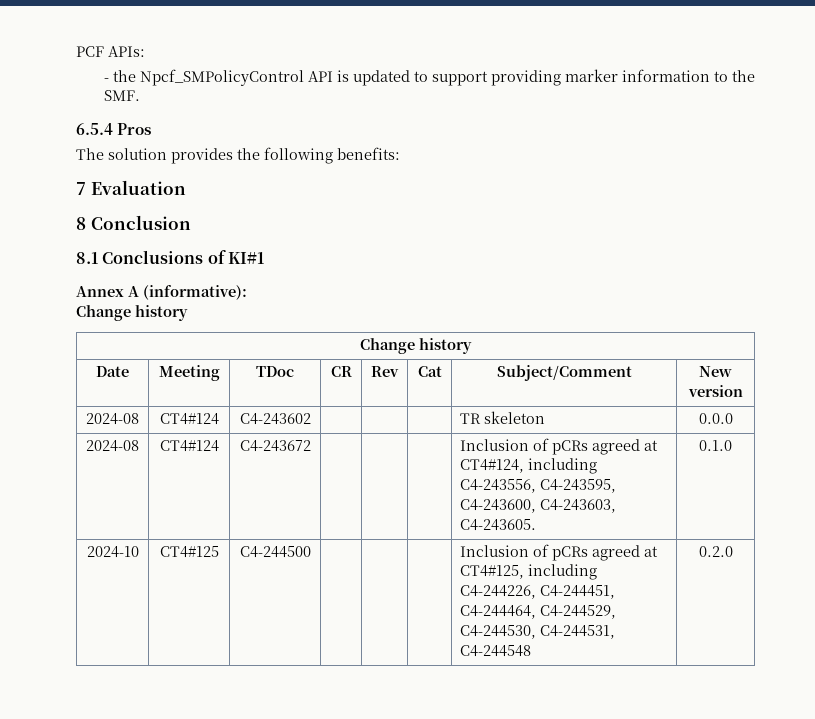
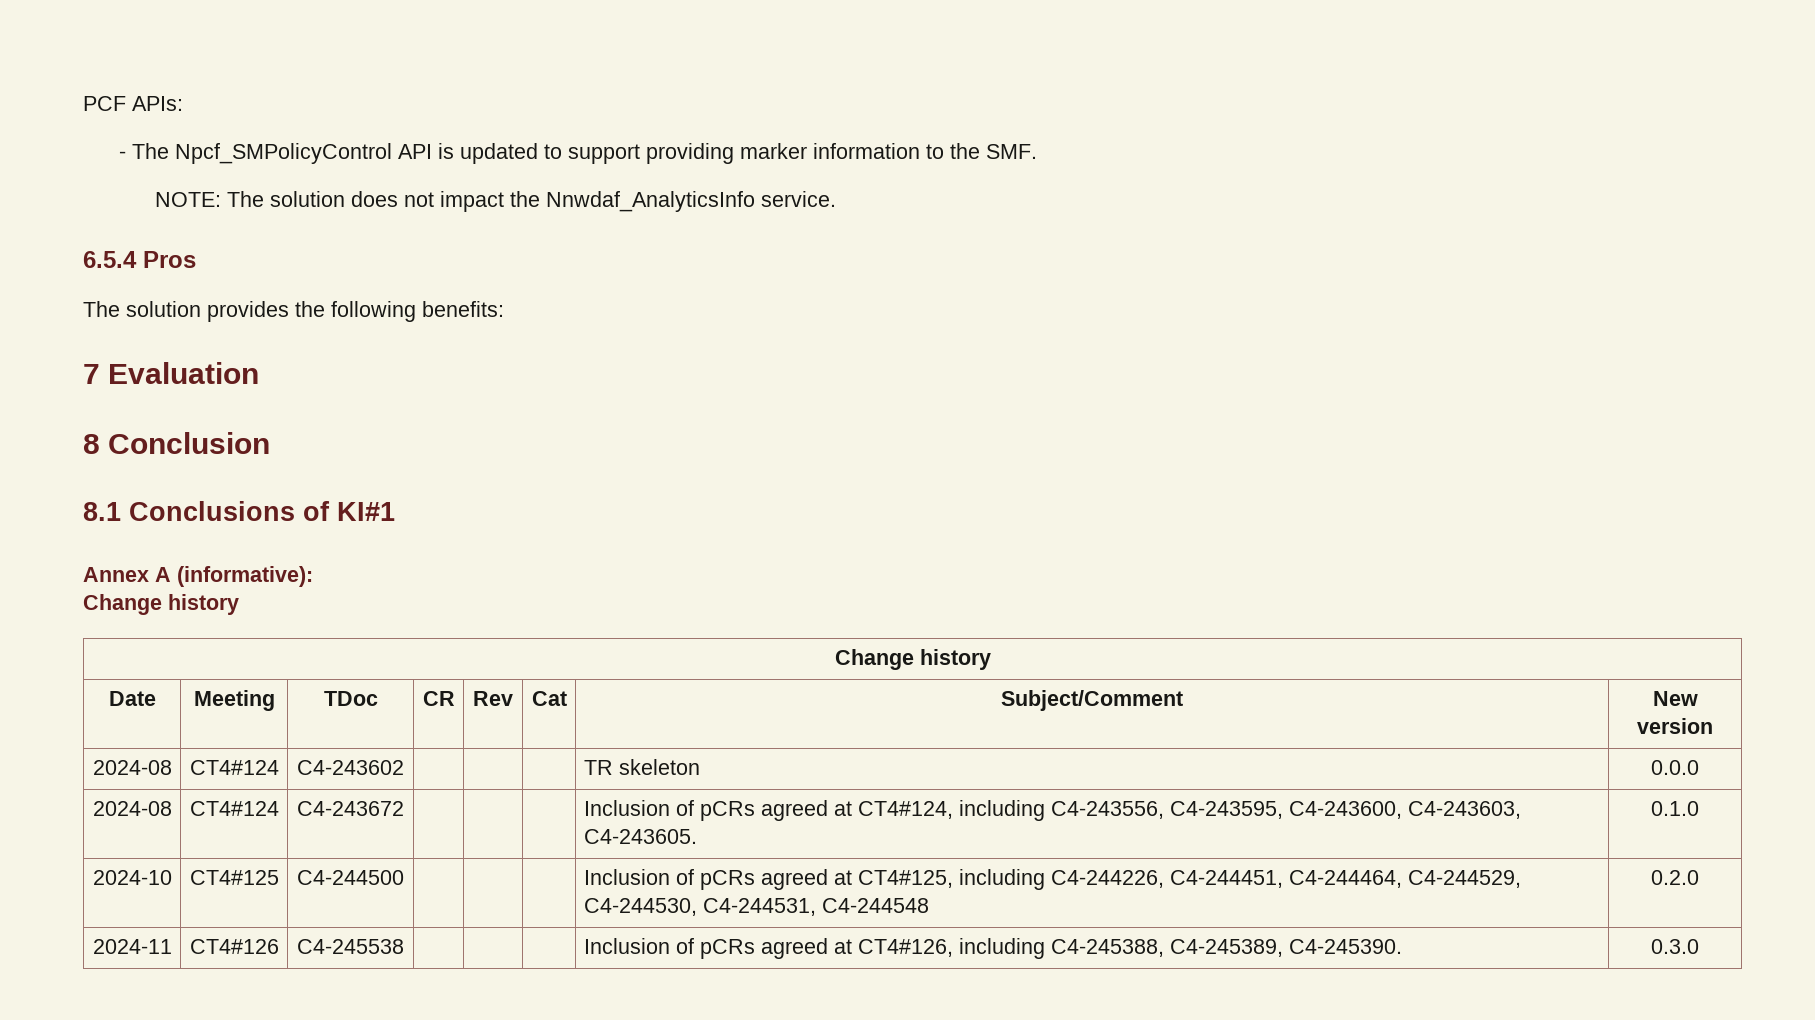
- - the Npcf_SMPolicyControl API is updated to support providing marker information to the SMF.
+ - The Npcf_SMPolicyControl API is updated to support providing marker information to the SMF.
+ NOTE: The solution does not impact the Nnwdaf_AnalyticsInfo service.
+ 2024-11 | CT4#126 | C4-245538 | | | | Inclusion of pCRs agreed at CT4#126, including C4-245388, C4-245389, C4-245390. | 0.3.0

